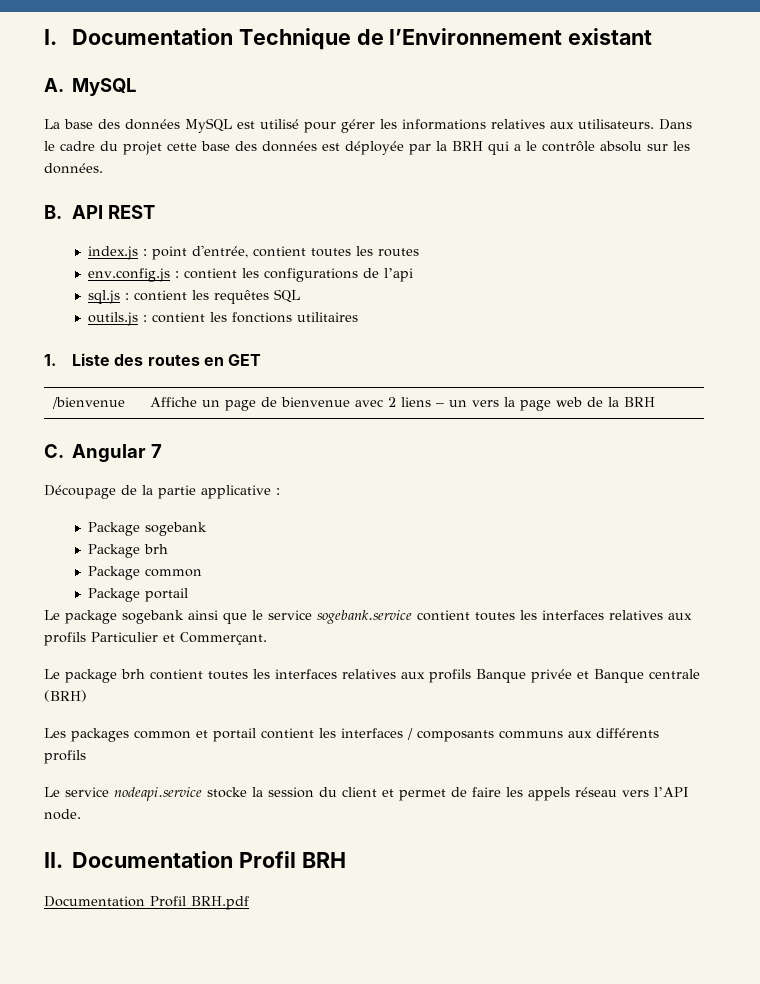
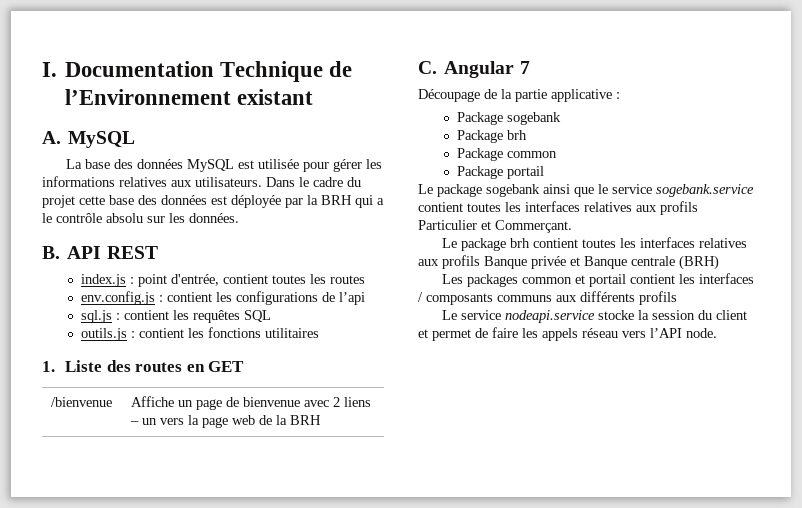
- La base des données MySQL est utilisé pour gérer les informations relatives aux utilisateurs.
+ La base des données MySQL est utilisée pour gérer les informations relatives aux utilisateurs.
- II. Documentation Profil BRH
- Documentation Profil BRH.pdf

